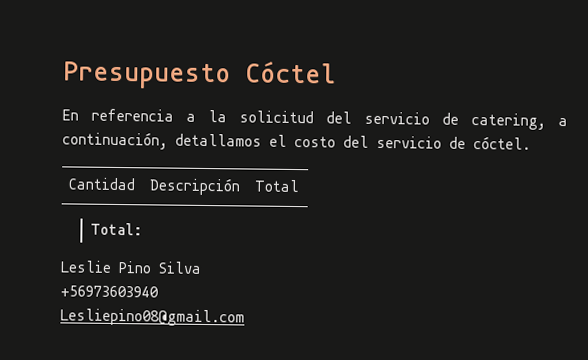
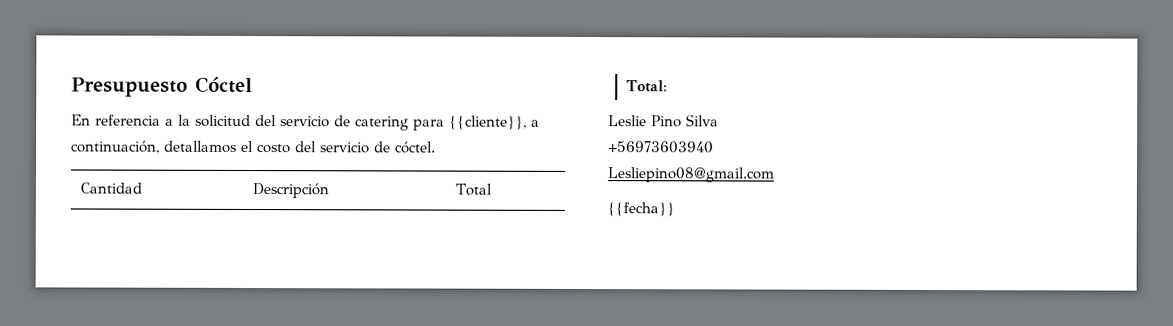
- En referencia a la solicitud del servicio de catering, a continuación, detallamos el costo del servicio de cóctel.
+ En referencia a la solicitud del servicio de catering para {{cliente}}, a continuación, detallamos el costo del servicio de cóctel.
+ {{fecha}}

